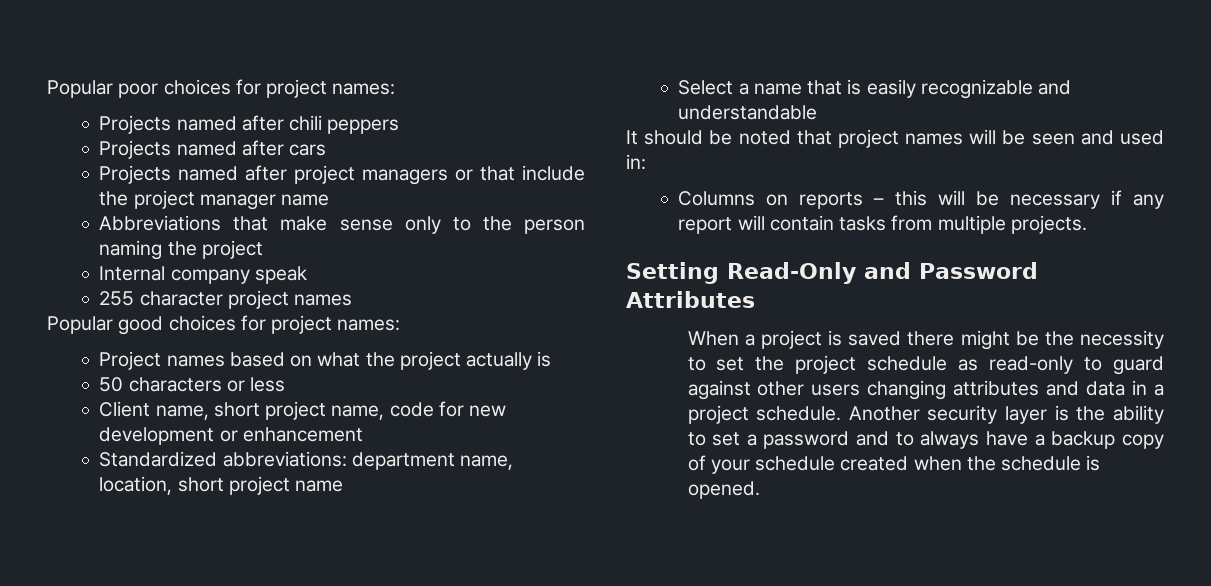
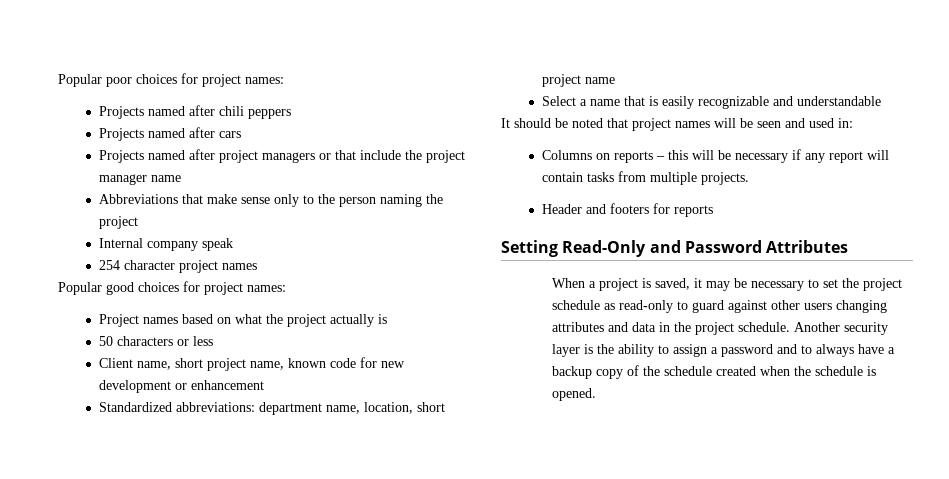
- 255 character project names
+ 254 character project names
- Client name, short project name, code for new development or enhancement
+ Client name, short project name, known code for new development or enhancement
+ Header and footers for reports
- When a project is saved there might be the necessity to set the project schedule as read-only to guard against other users changing attributes and data in a project schedule.
+ When a project is saved, it may be necessary to set the project schedule as read-only to guard against other users changing attributes and data in the project schedule.
- Another security layer is the ability to set a password and to always have a backup copy of your schedule created when the schedule is opened.
+ Another security layer is the ability to assign a password and to always have a backup copy of the schedule created when the schedule is opened.

